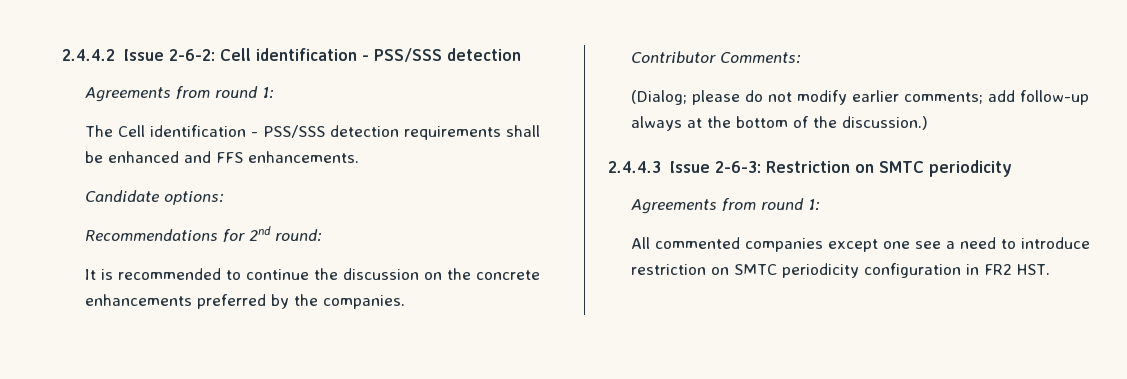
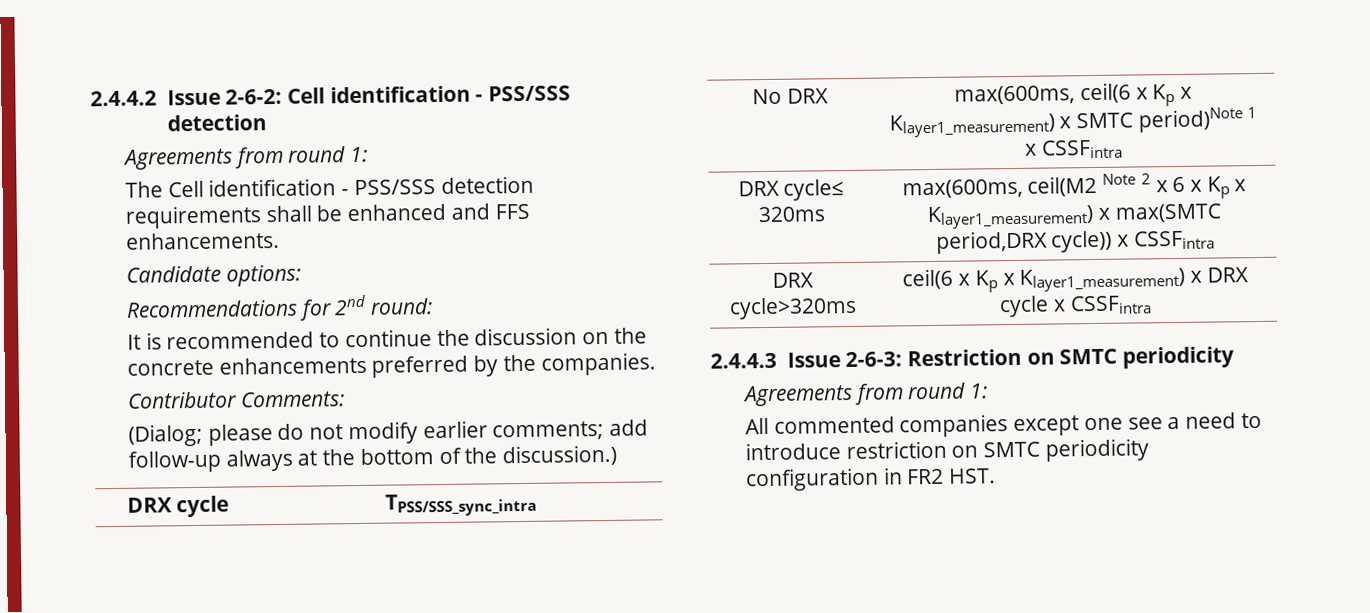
+ DRX cycle | TPSS/SSS_sync_intra
+ No DRX | max(600ms, ceil(6 x Kp x Klayer1_measurement) x SMTC period)Note 1 x CSSFintra
+ DRX cycle≤ 320ms | max(600ms, ceil(M2 Note 2 x 6 x Kp x Klayer1_measurement) x max(SMTC period,DRX cycle)) x CSSFintra
+ DRX cycle>320ms | ceil(6 x Kp x Klayer1_measurement) x DRX cycle x CSSFintra

